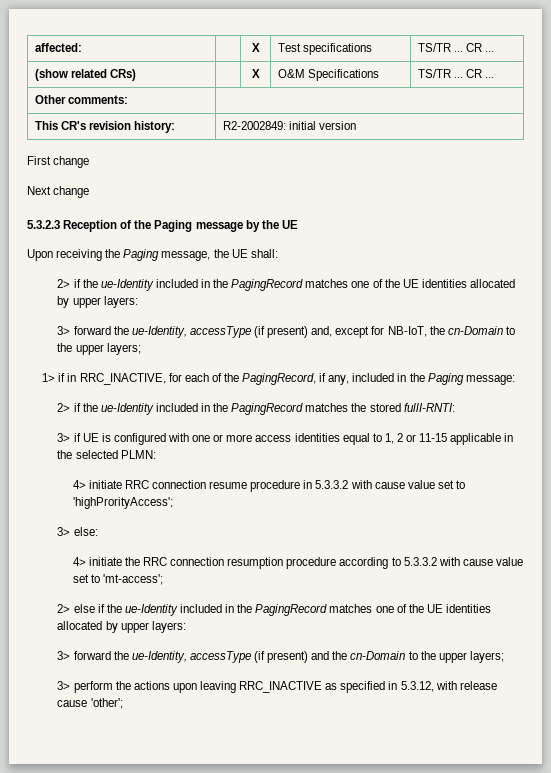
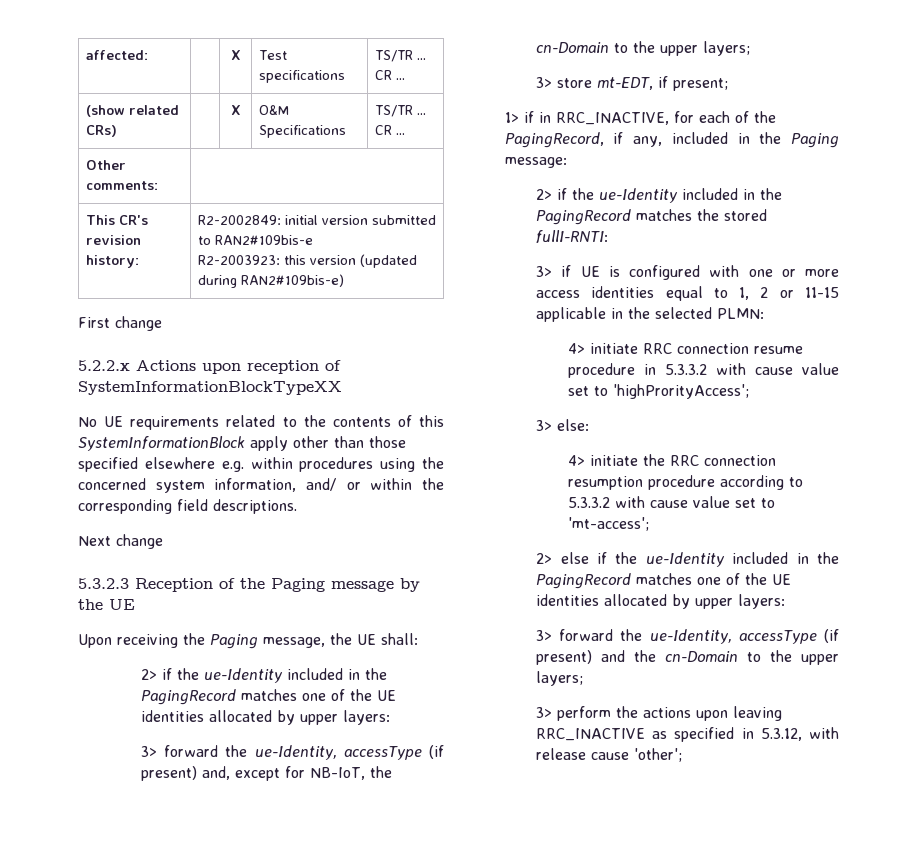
- This CR's revision history: | R2-2002849: initial version
+ This CR's revision history: | R2-2002849: initial version submitted to RAN2#109bis-e
+ R2-2003923: this version (updated during RAN2#109bis-e)
  First change
+ 5.2.2.x Actions upon reception of SystemInformationBlockTypeXX
+ No UE requirements related to the contents of this SystemInformationBlock apply other than those specified elsewhere e.g. within procedures using the concerned system information, and/ or within the corresponding field descriptions.
+ 3> store mt-EDT, if present;

